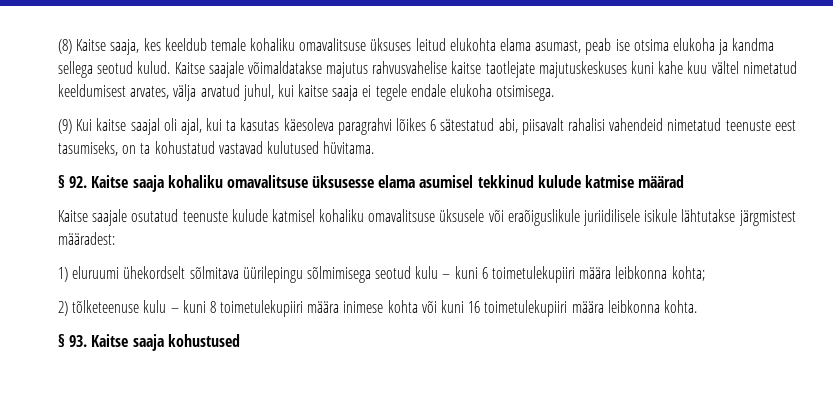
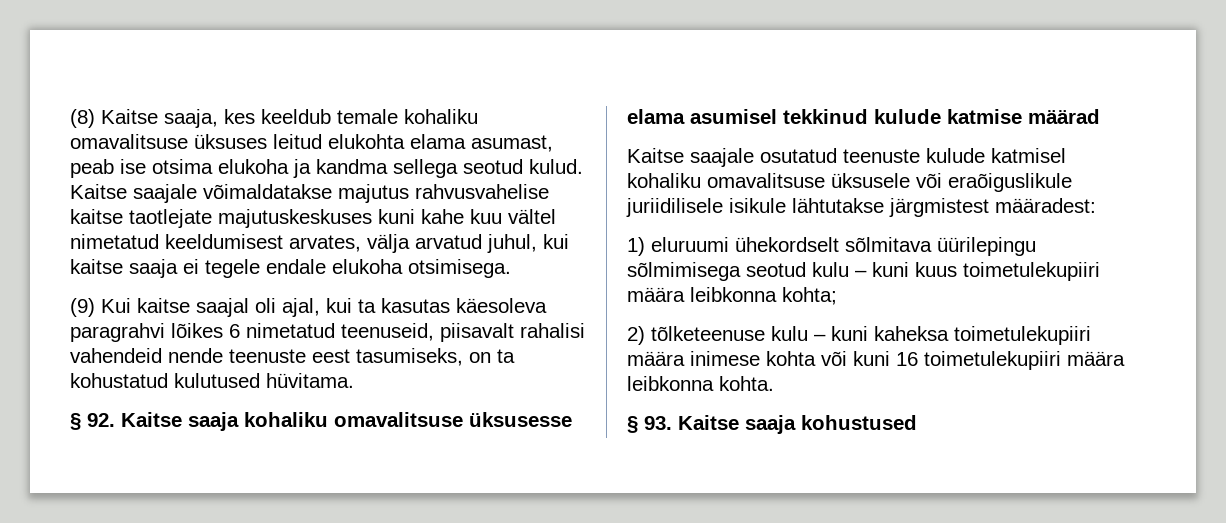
- (9) Kui kaitse saajal oli ajal, kui ta kasutas käesoleva paragrahvi lõikes 6 sätestatud abi, piisavalt rahalisi vahendeid nimetatud teenuste eest tasumiseks, on ta kohustatud vastavad kulutused hüvitama.
+ (9) Kui kaitse saajal oli ajal, kui ta kasutas käesoleva paragrahvi lõikes 6 nimetatud teenuseid, piisavalt rahalisi vahendeid nende teenuste eest tasumiseks, on ta kohustatud kulutused hüvitama.
- 1) eluruumi ühekordselt sõlmitava üürilepingu sõlmimisega seotud kulu – kuni 6 toimetulekupiiri määra leibkonna kohta;
+ 1) eluruumi ühekordselt sõlmitava üürilepingu sõlmimisega seotud kulu – kuni kuus toimetulekupiiri määra leibkonna kohta;
- 2) tõlketeenuse kulu – kuni 8 toimetulekupiiri määra inimese kohta või kuni 16 toimetulekupiiri määra leibkonna kohta.
+ 2) tõlketeenuse kulu – kuni kaheksa toimetulekupiiri määra inimese kohta või kuni 16 toimetulekupiiri määra leibkonna kohta.

